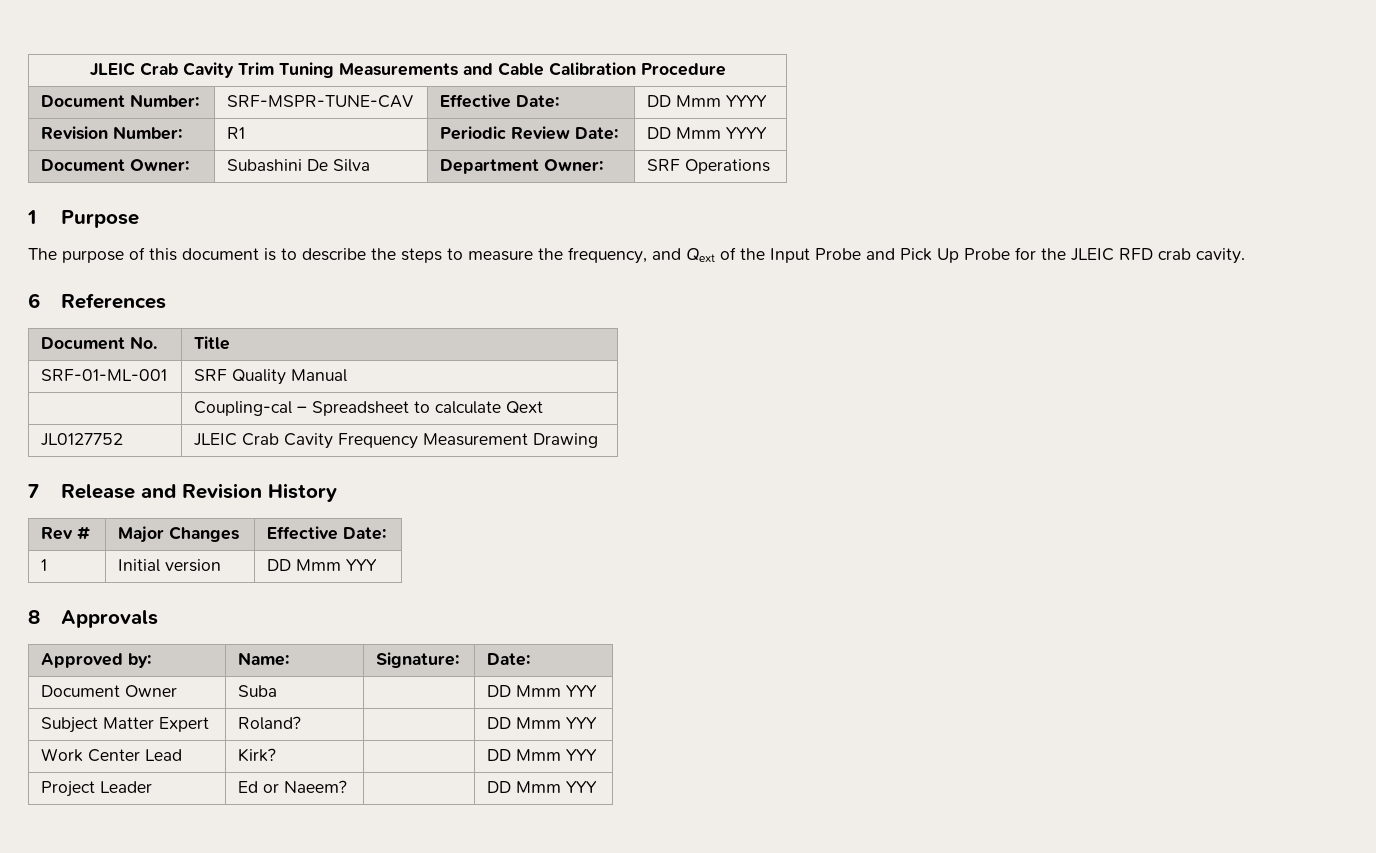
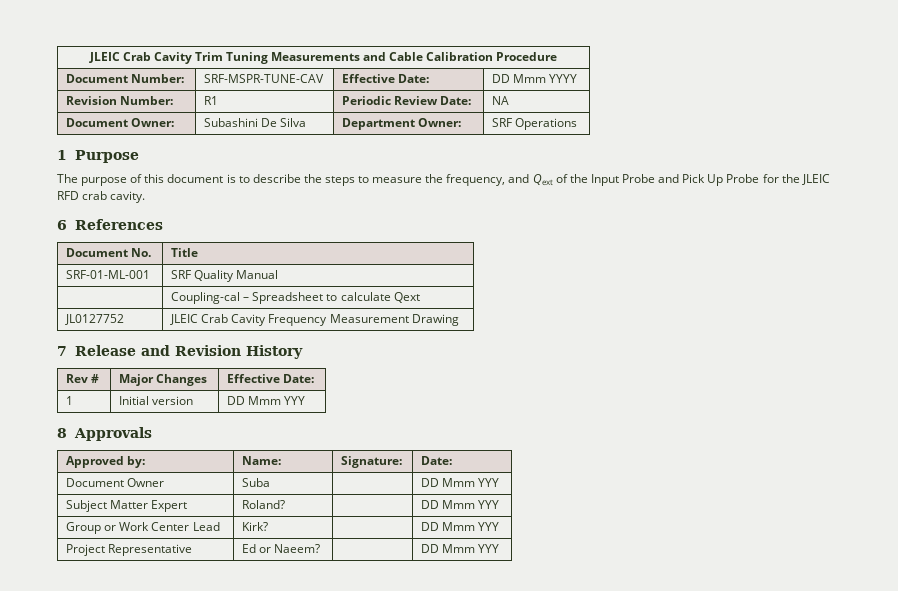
- Revision Number: | R1 | Periodic Review Date: | DD Mmm YYYY
+ Revision Number: | R1 | Periodic Review Date: | NA
- Work Center Lead | Kirk? | | DD Mmm YYY
+ Group or Work Center Lead | Kirk? | | DD Mmm YYY
- Project Leader | Ed or Naeem? | | DD Mmm YYY
+ Project Representative | Ed or Naeem? | | DD Mmm YYY

